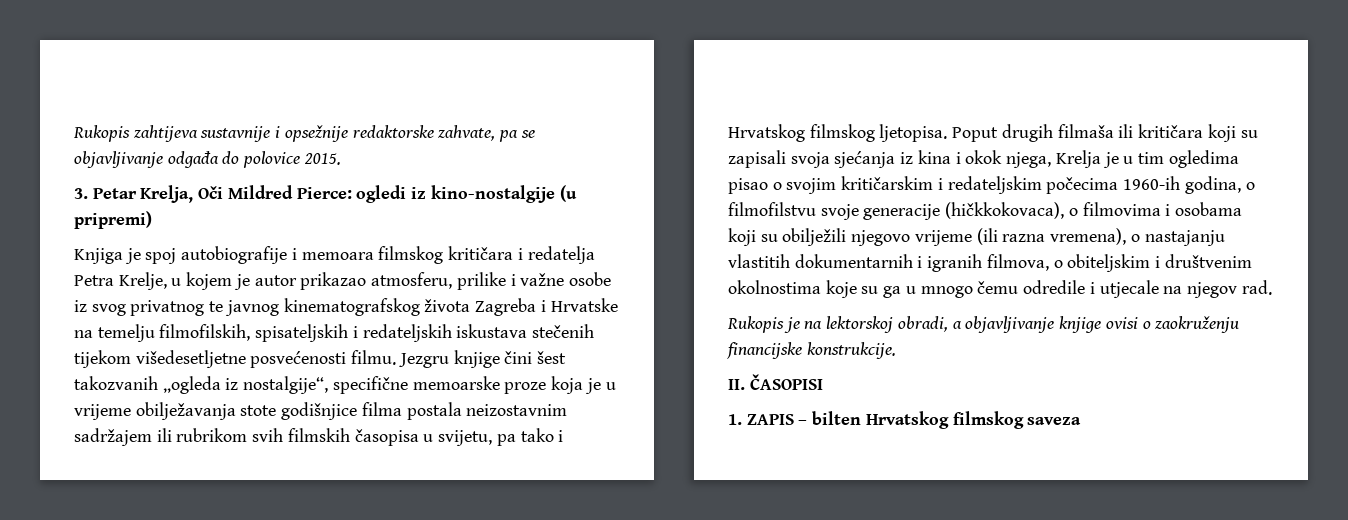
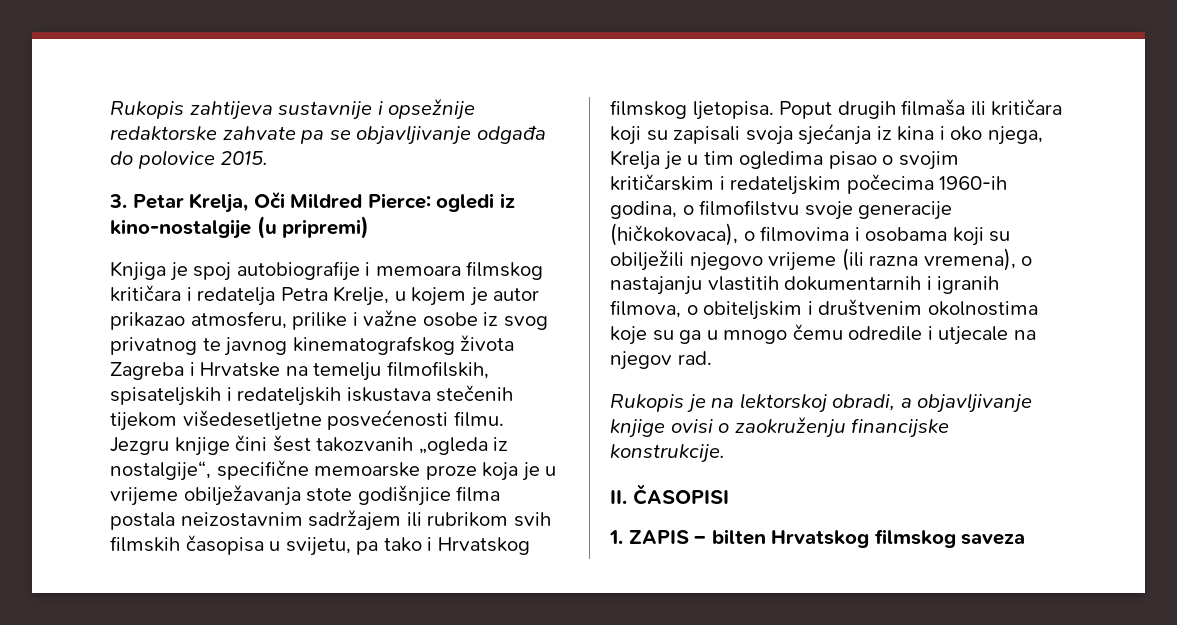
- Rukopis zahtijeva sustavnije i opsežnije redaktorske zahvate, pa se objavljivanje odgađa do polovice 2015.
+ Rukopis zahtijeva sustavnije i opsežnije redaktorske zahvate pa se objavljivanje odgađa do polovice 2015.
- Poput drugih filmaša ili kritičara koji su zapisali svoja sjećanja iz kina i okok njega, Krelja je u tim ogledima pisao o svojim kritičarskim i redateljskim počecima 1960-ih godina, o filmofilstvu svoje generacije (hičkkokovaca), o filmovima i osobama koji su obilježili njegovo vrijeme (ili razna vremena), o nastajanju vlastitih dokumentarnih i igranih filmova, o obiteljskim i društvenim okolnostima koje su ga u mnogo čemu odredile i utjecale na njegov rad.
+ Poput drugih filmaša ili kritičara koji su zapisali svoja sjećanja iz kina i oko njega, Krelja je u tim ogledima pisao o svojim kritičarskim i redateljskim počecima 1960-ih godina, o filmofilstvu svoje generacije (hičkokovaca), o filmovima i osobama koji su obilježili njegovo vrijeme (ili razna vremena), o nastajanju vlastitih dokumentarnih i igranih filmova, o obiteljskim i društvenim okolnostima koje su ga u mnogo čemu odredile i utjecale na njegov rad.

